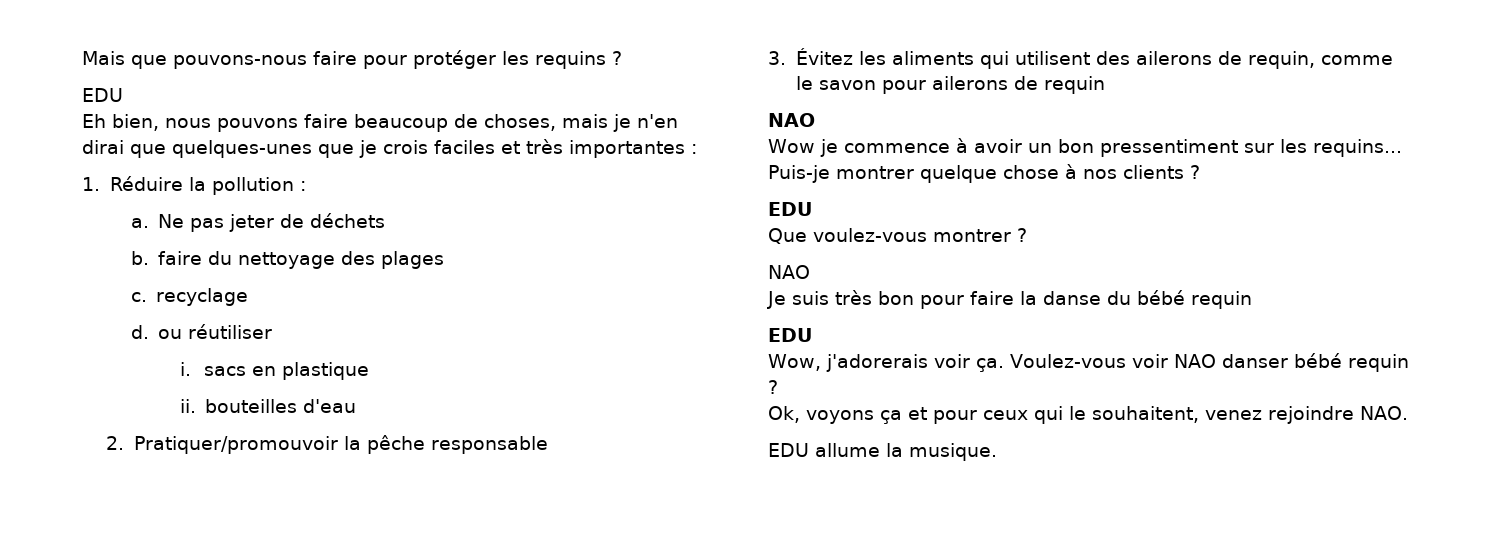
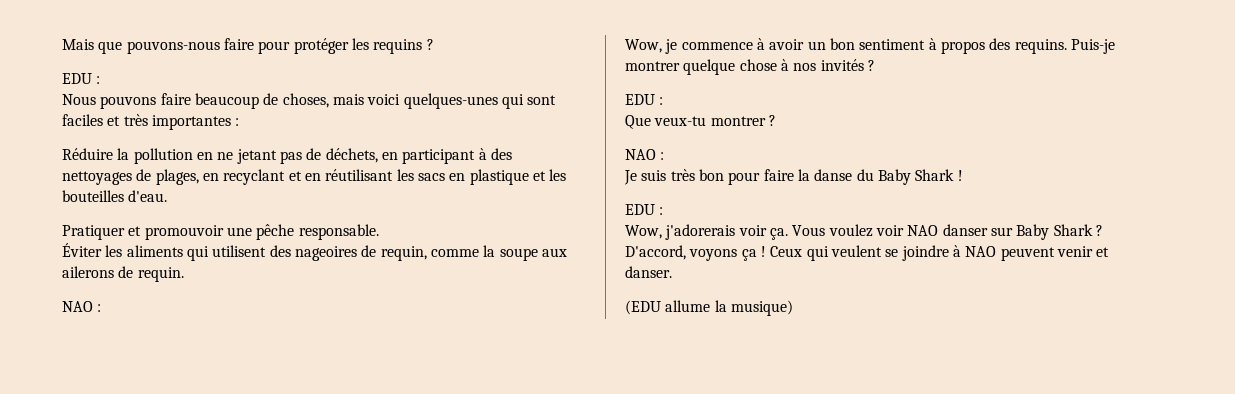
  Mais que pouvons-nous faire pour protéger les requins ?
- EDU
- Eh bien, nous pouvons faire beaucoup de choses, mais je n'en dirai que quelques-unes que je crois faciles et très importantes :
+ EDU :
+ Nous pouvons faire beaucoup de choses, mais voici quelques-unes qui sont faciles et très importantes :
- 1. Réduire la pollution :
- a. Ne pas jeter de déchets
- b. faire du nettoyage des plages
- c. recyclage
- d. ou réutiliser
- i. sacs en plastique
- ii. bouteilles d'eau
- 2. Pratiquer/promouvoir la pêche responsable
- 3. Évitez les aliments qui utilisent des ailerons de requin, comme le savon pour ailerons de requin
- NAO
- Wow je commence à avoir un bon pressentiment sur les requins...
+ Réduire la pollution en ne jetant pas de déchets, en participant à des nettoyages de plages, en recyclant et en réutilisant les sacs en plastique et les bouteilles d'eau.
+ Pratiquer et promouvoir une pêche responsable.
+ Éviter les aliments qui utilisent des nageoires de requin, comme la soupe aux ailerons de requin.
+ NAO :
+ Wow, je commence à avoir un bon sentiment à propos des requins.
- Puis-je montrer quelque chose à nos clients ?
- EDU
+ Puis-je montrer quelque chose à nos invités ?
+ EDU :
- Que voulez-vous montrer ?
- NAO
+ Que veux-tu montrer ?
+ NAO :
- Je suis très bon pour faire la danse du bébé requin
- EDU
+ Je suis très bon pour faire la danse du Baby Shark !
+ EDU :
- Voulez-vous voir NAO danser bébé requin ?
- Ok, voyons ça et pour ceux qui le souhaitent, venez rejoindre NAO.
- EDU allume la musique.
+ Vous voulez voir NAO danser sur Baby Shark ? D'accord, voyons ça ! Ceux qui veulent se joindre à NAO peuvent venir et danser.
+ (EDU allume la musique)

